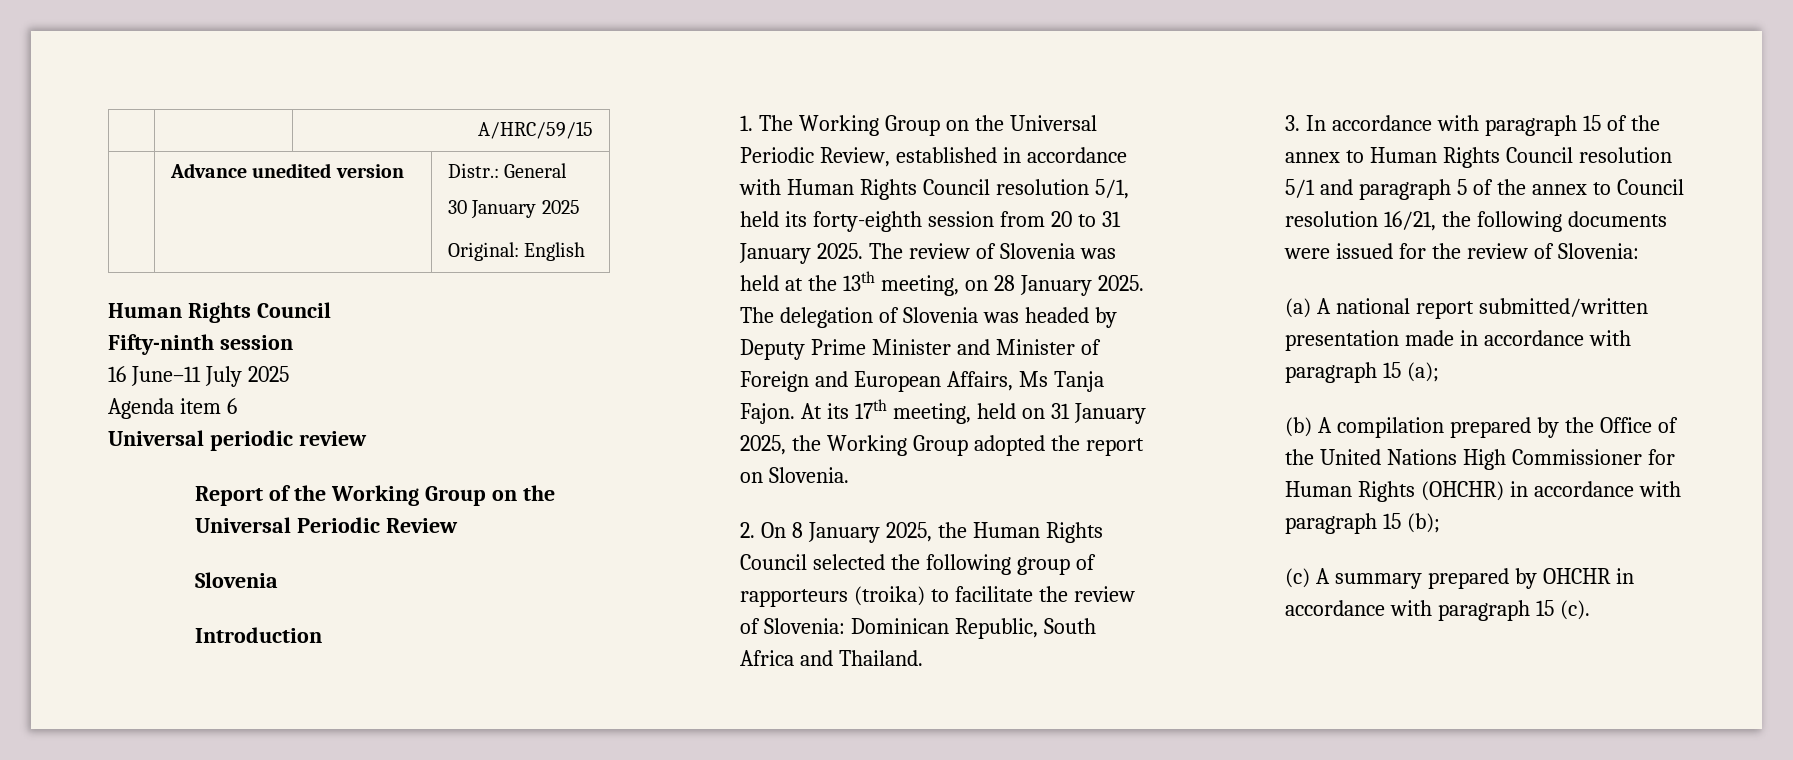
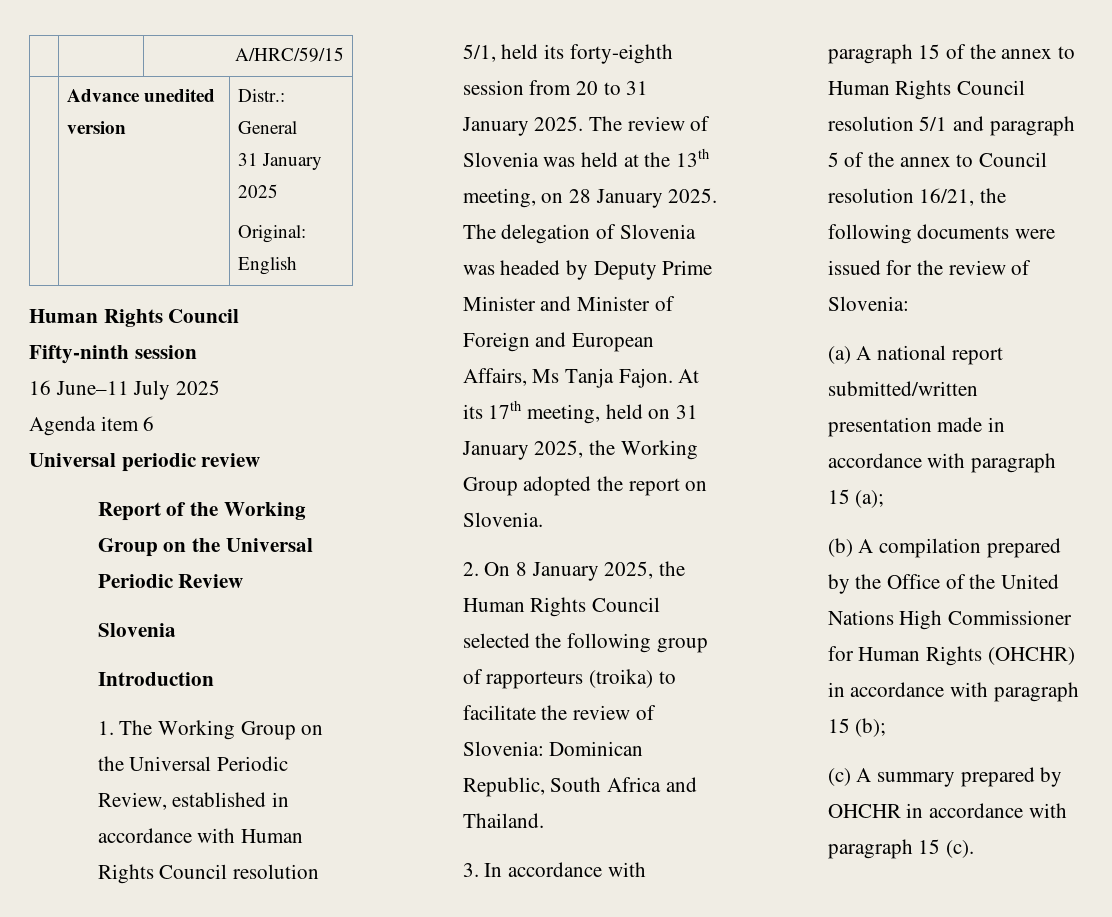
  | Advance unedited version | Distr.: General
- 30 January 2025
+ 31 January 2025

